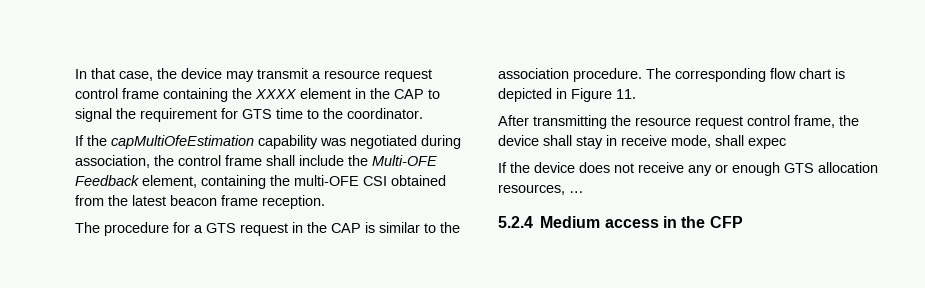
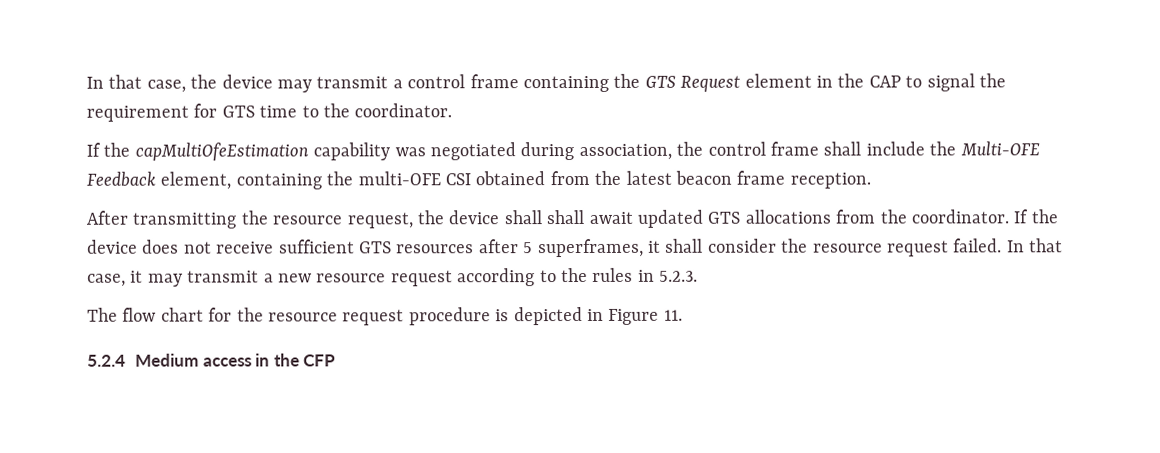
- In that case, the device may transmit a resource request control frame containing the XXXX element in the CAP to signal the requirement for GTS time to the coordinator.
+ In that case, the device may transmit a control frame containing the GTS Request element in the CAP to signal the requirement for GTS time to the coordinator.
- The procedure for a GTS request in the CAP is similar to the association procedure. The corresponding flow chart is depicted in Figure 11.
- After transmitting the resource request control frame, the device shall stay in receive mode, shall expec
- If the device does not receive any or enough GTS allocation resources, …
+ After transmitting the resource request, the device shall shall await updated GTS allocations from the coordinator. If the device does not receive sufficient GTS resources after 5 superframes, it shall consider the resource request failed. In that case, it may transmit a new resource request according to the rules in 5.2.3.
+ The flow chart for the resource request procedure is depicted in Figure 11.

